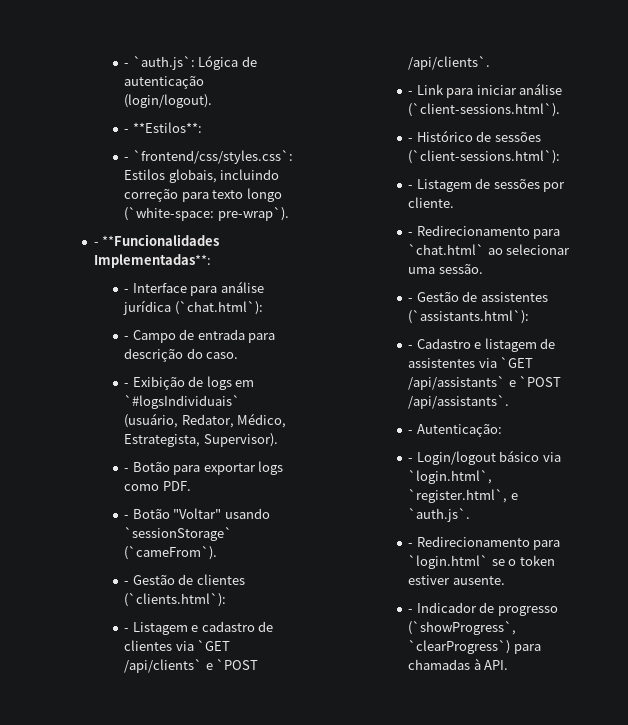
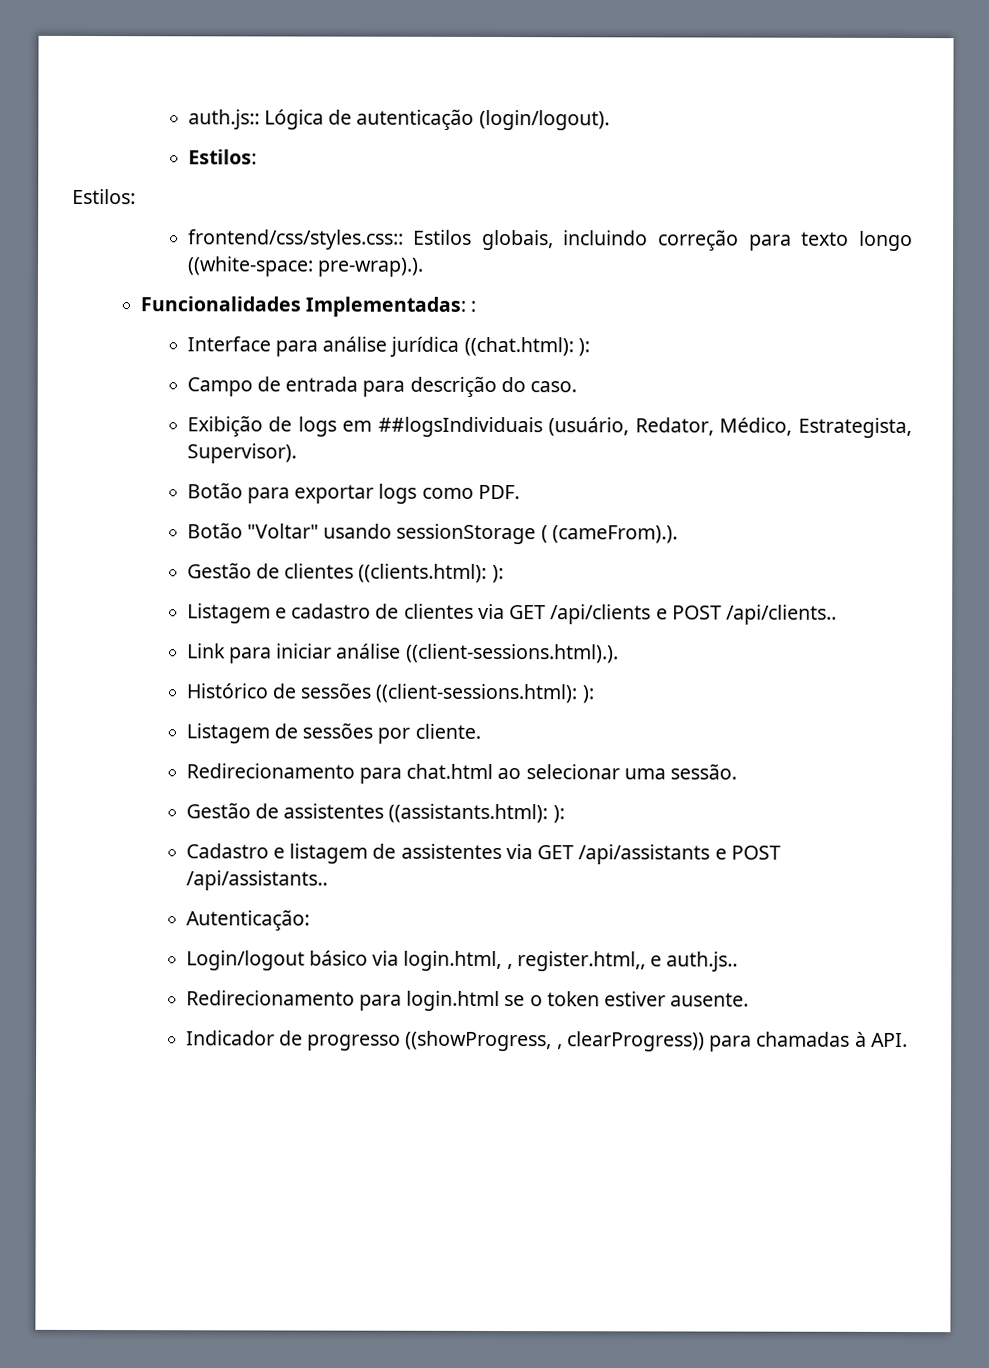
- - `auth.js`: Lógica de autenticação (login/logout).
- - **Estilos**:
- - `frontend/css/styles.css`: Estilos globais, incluindo correção para texto longo (`white-space: pre-wrap`).
- - **Funcionalidades Implementadas**:
- - Interface para análise jurídica (`chat.html`):
- - Campo de entrada para descrição do caso.
+ auth.js:: Lógica de autenticação (login/logout).
+ Estilos:
+ Estilos:
+ frontend/css/styles.css:: Estilos globais, incluindo correção para texto longo ((white-space: pre-wrap).).
+ Funcionalidades Implementadas: :
+ Interface para análise jurídica ((chat.html): ):
+ Campo de entrada para descrição do caso.
- - Exibição de logs em `#logsIndividuais` (usuário, Redator, Médico, Estrategista, Supervisor).
+ Exibição de logs em ##logsIndividuais (usuário, Redator, Médico, Estrategista, Supervisor).
- - Botão para exportar logs como PDF.
+ Botão para exportar logs como PDF.
- - Botão "Voltar" usando `sessionStorage` (`cameFrom`).
- - Gestão de clientes (`clients.html`):
- - Listagem e cadastro de clientes via `GET /api/clients` e `POST /api/clients`.
- - Link para iniciar análise (`client-sessions.html`).
- - Histórico de sessões (`client-sessions.html`):
- - Listagem de sessões por cliente.
+ Botão "Voltar" usando sessionStorage ( (cameFrom).).
+ Gestão de clientes ((clients.html): ):
+ Listagem e cadastro de clientes via GET /api/clients e POST /api/clients..
+ Link para iniciar análise ((client-sessions.html).).
+ Histórico de sessões ((client-sessions.html): ):
+ Listagem de sessões por cliente.
- - Redirecionamento para `chat.html` ao selecionar uma sessão.
+ Redirecionamento para chat.html ao selecionar uma sessão.
- - Gestão de assistentes (`assistants.html`):
- - Cadastro e listagem de assistentes via `GET /api/assistants` e `POST /api/assistants`.
- - Autenticação:
+ Gestão de assistentes ((assistants.html): ):
+ Cadastro e listagem de assistentes via GET /api/assistants e POST /api/assistants..
+ Autenticação:
- - Login/logout básico via `login.html`, `register.html`, e `auth.js`.
- - Redirecionamento para `login.html` se o token estiver ausente.
+ Login/logout básico via login.html, , register.html,, e auth.js..
+ Redirecionamento para login.html se o token estiver ausente.
- - Indicador de progresso (`showProgress`, `clearProgress`) para chamadas à API.
+ Indicador de progresso ((showProgress, , clearProgress)) para chamadas à API.

